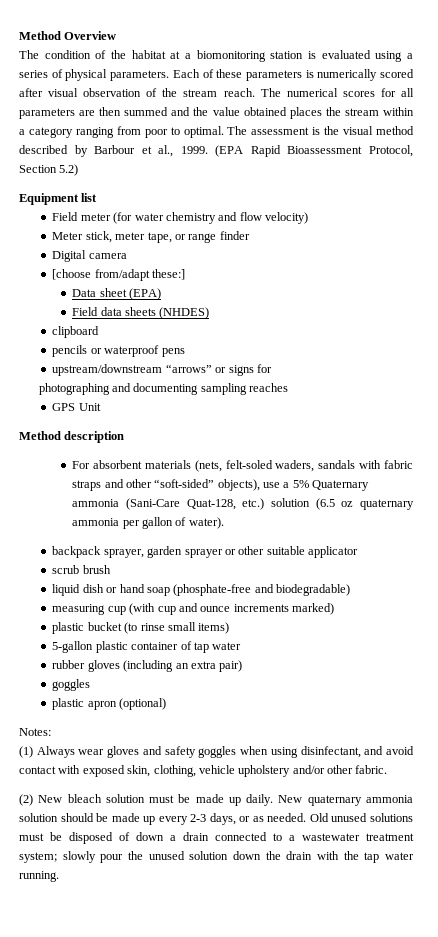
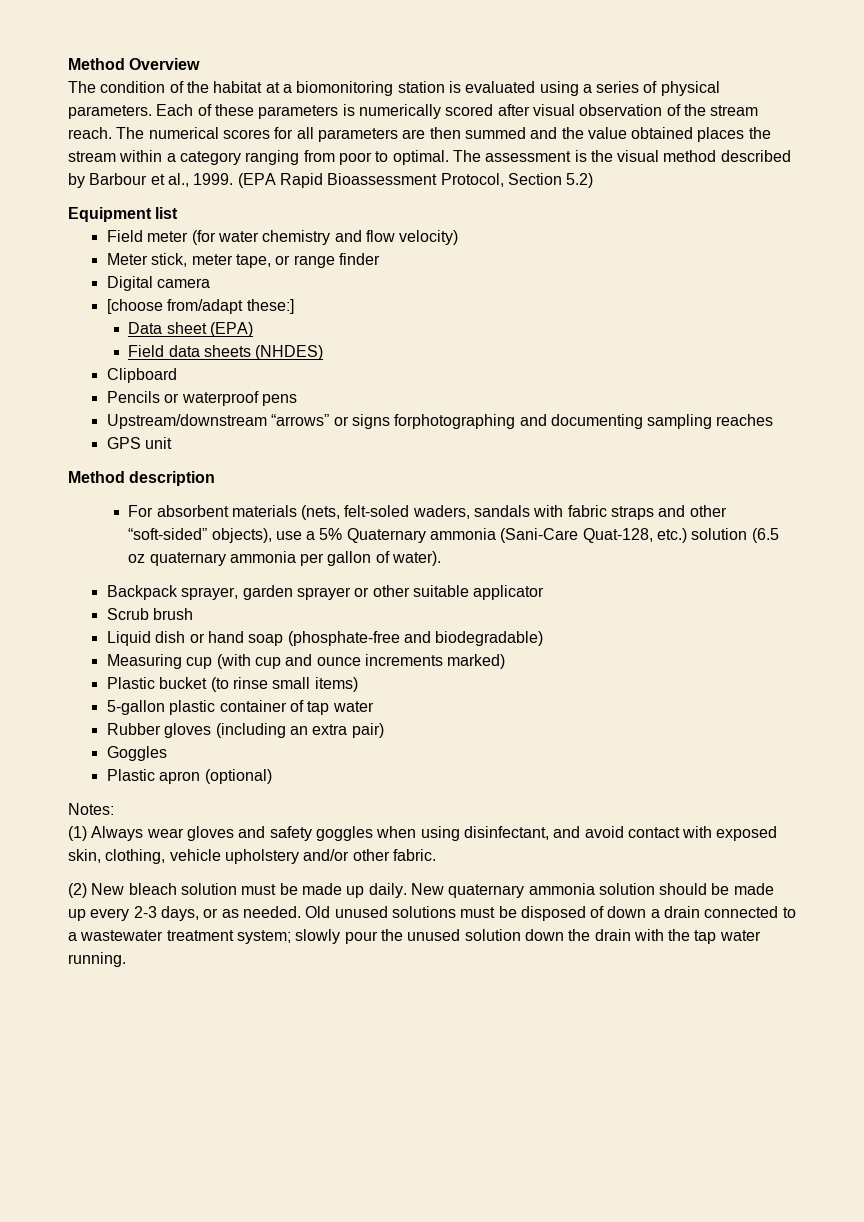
- clipboard
- pencils or waterproof pens
+ Clipboard
+ Pencils or waterproof pens
- upstream/downstream “arrows” or signs for
- photographing and documenting sampling reaches
+ Upstream/downstream “arrows” or signs forphotographing and documenting sampling reaches
- GPS Unit
+ GPS unit
- backpack sprayer, garden sprayer or other suitable applicator
+ Backpack sprayer, garden sprayer or other suitable applicator
- scrub brush
+ Scrub brush
- liquid dish or hand soap (phosphate-free and biodegradable)
+ Liquid dish or hand soap (phosphate-free and biodegradable)
- measuring cup (with cup and ounce increments marked)
+ Measuring cup (with cup and ounce increments marked)
- plastic bucket (to rinse small items)
+ Plastic bucket (to rinse small items)
- rubber gloves (including an extra pair)
- goggles
- plastic apron (optional)
+ Rubber gloves (including an extra pair)
+ Goggles
+ Plastic apron (optional)

